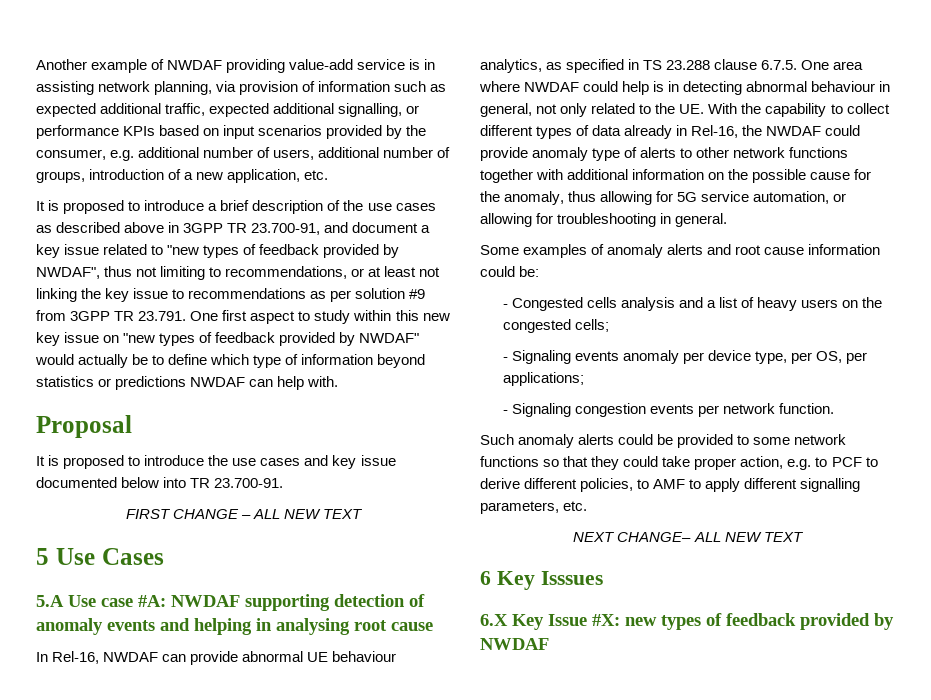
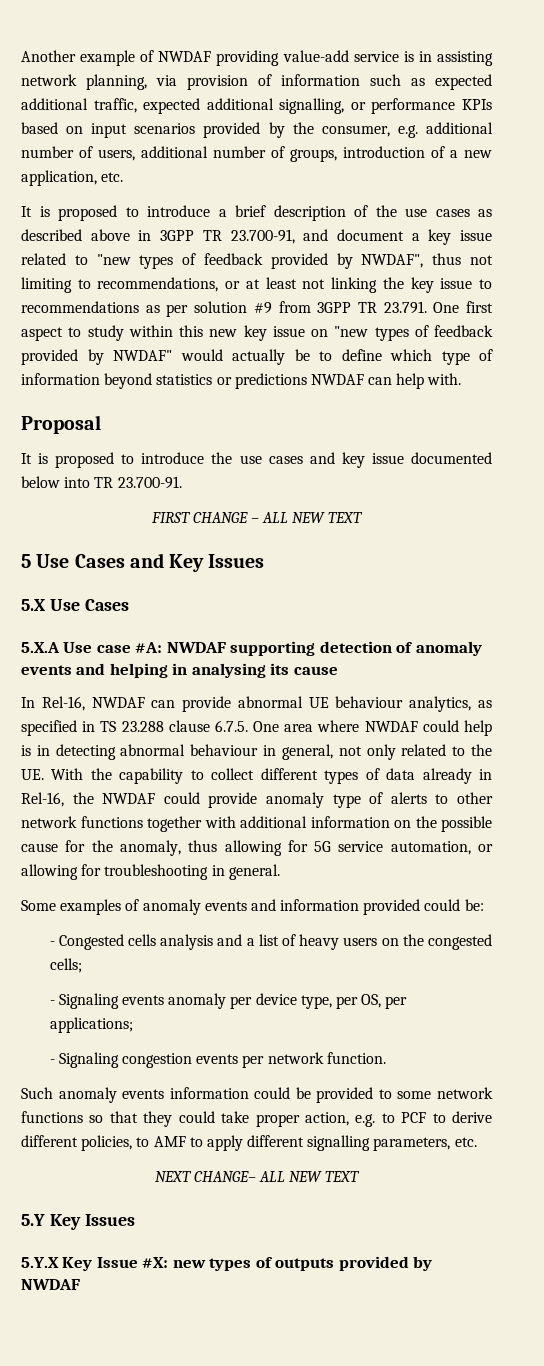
- 5 Use Cases
- 5.A Use case #A: NWDAF supporting detection of anomaly events and helping in analysing root cause
+ 5 Use Cases and Key Issues
+ 5.X Use Cases
+ 5.X.A Use case #A: NWDAF supporting detection of anomaly events and helping in analysing its cause
- Some examples of anomaly alerts and root cause information could be:
+ Some examples of anomaly events and information provided could be:
- Such anomaly alerts could be provided to some network functions so that they could take proper action, e.g. to PCF to derive different policies, to AMF to apply different signalling parameters, etc.
+ Such anomaly events information could be provided to some network functions so that they could take proper action, e.g. to PCF to derive different policies, to AMF to apply different signalling parameters, etc.
- 6 Key Isssues
- 6.X Key Issue #X: new types of feedback provided by NWDAF
+ 5.Y Key Issues
+ 5.Y.X Key Issue #X: new types of outputs provided by NWDAF

